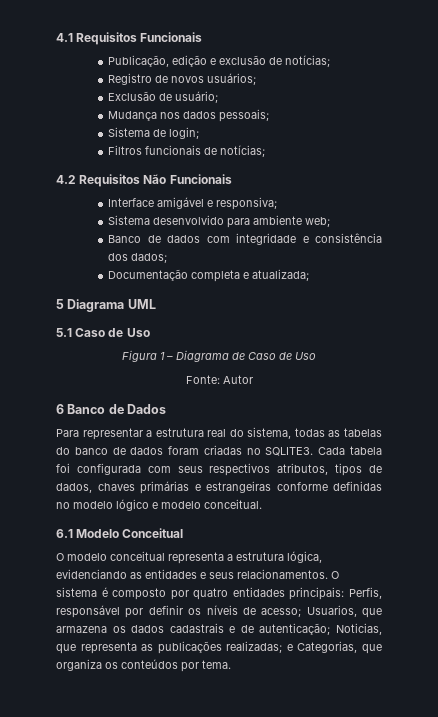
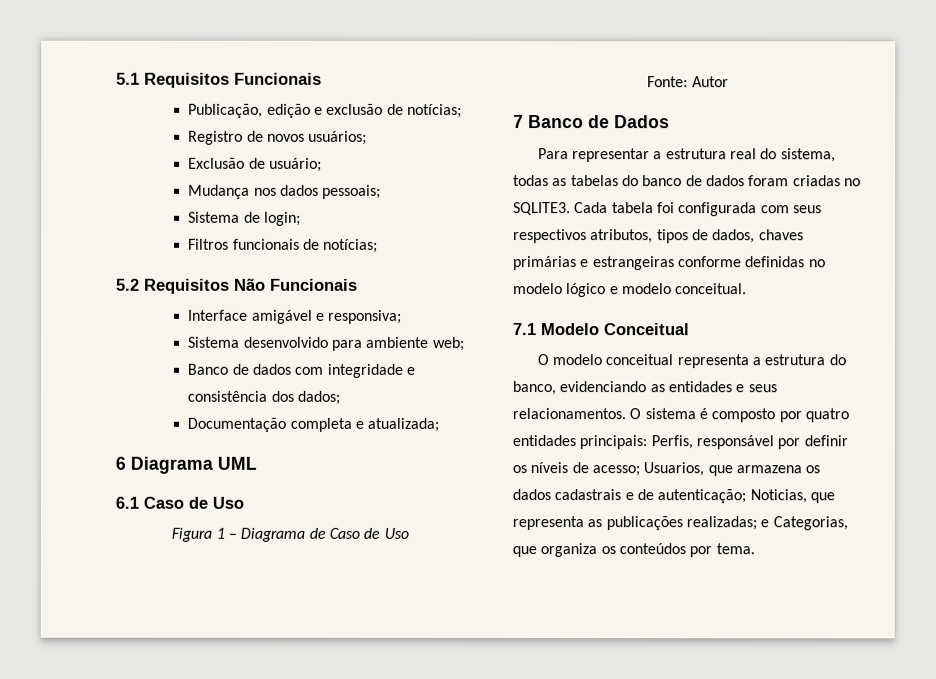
- 4.1 Requisitos Funcionais
+ 5.1 Requisitos Funcionais
- 4.2 Requisitos Não Funcionais
+ 5.2 Requisitos Não Funcionais
- 5 Diagrama UML
+ 6 Diagrama UML
- 5.1 Caso de Uso
+ 6.1 Caso de Uso
- 6 Banco de Dados
+ 7 Banco de Dados
- 6.1 Modelo Conceitual
+ 7.1 Modelo Conceitual
- O modelo conceitual representa a estrutura lógica, evidenciando as entidades e seus relacionamentos.
+ O modelo conceitual representa a estrutura do banco, evidenciando as entidades e seus relacionamentos.

